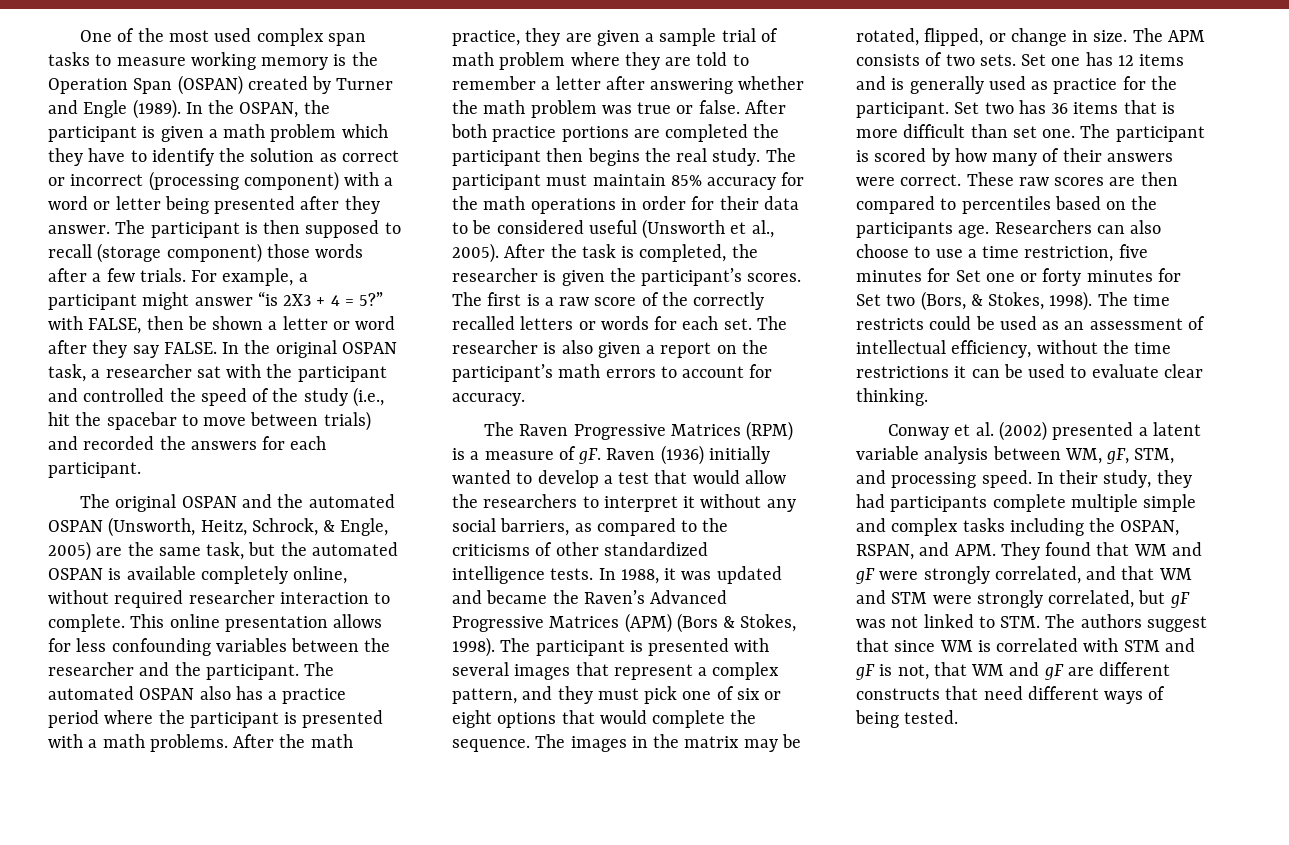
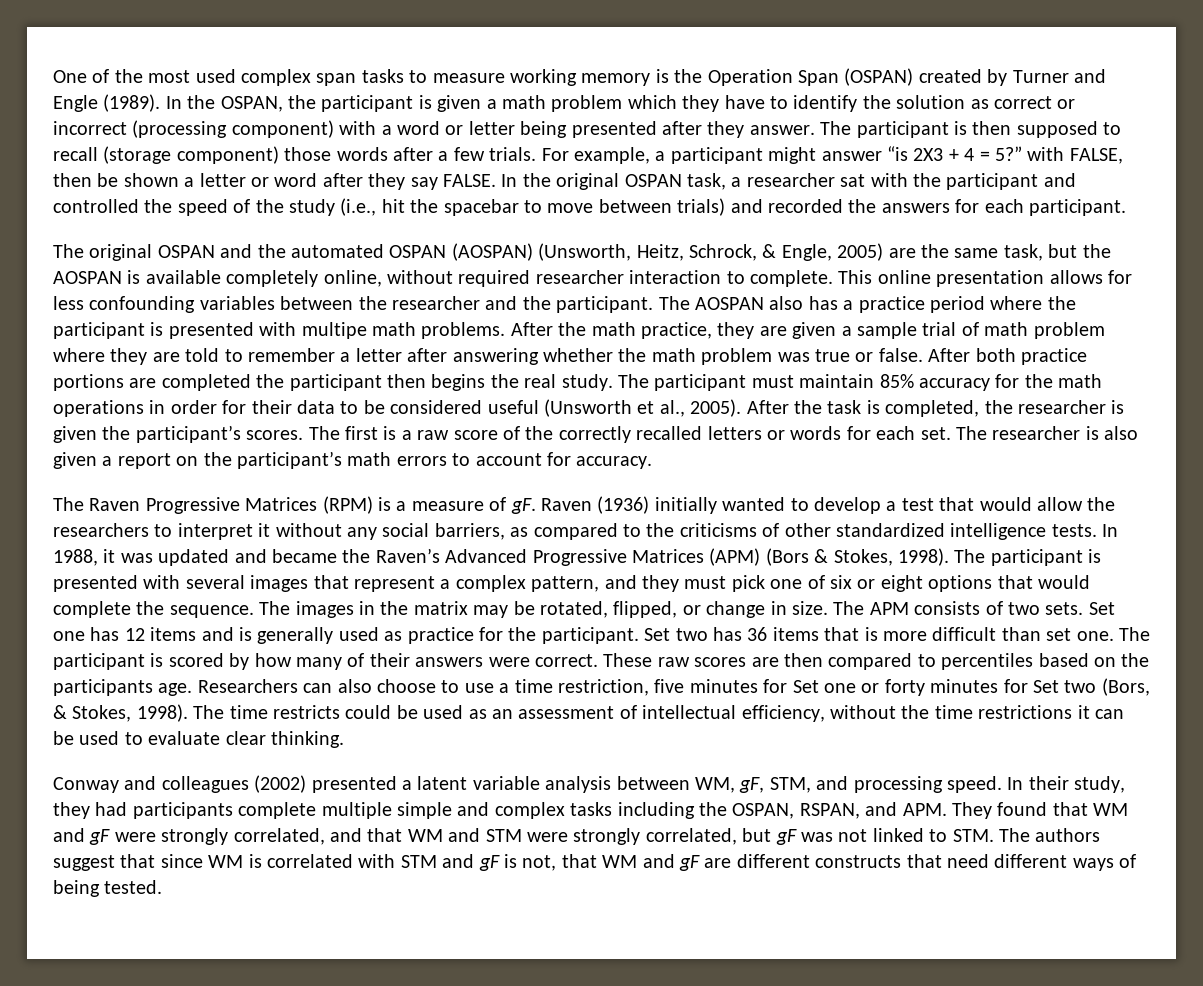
- The original OSPAN and the automated OSPAN (Unsworth, Heitz, Schrock, & Engle, 2005) are the same task, but the automated OSPAN is available completely online, without required researcher interaction to complete.
+ The original OSPAN and the automated OSPAN (AOSPAN) (Unsworth, Heitz, Schrock, & Engle, 2005) are the same task, but the AOSPAN is available completely online, without required researcher interaction to complete.
- The automated OSPAN also has a practice period where the participant is presented with a math problems.
+ The AOSPAN also has a practice period where the participant is presented with multipe math problems.
- Conway et al. (2002) presented a latent variable analysis between WM, gF, STM, and processing speed.
+ Conway and colleagues (2002) presented a latent variable analysis between WM, gF, STM, and processing speed.

